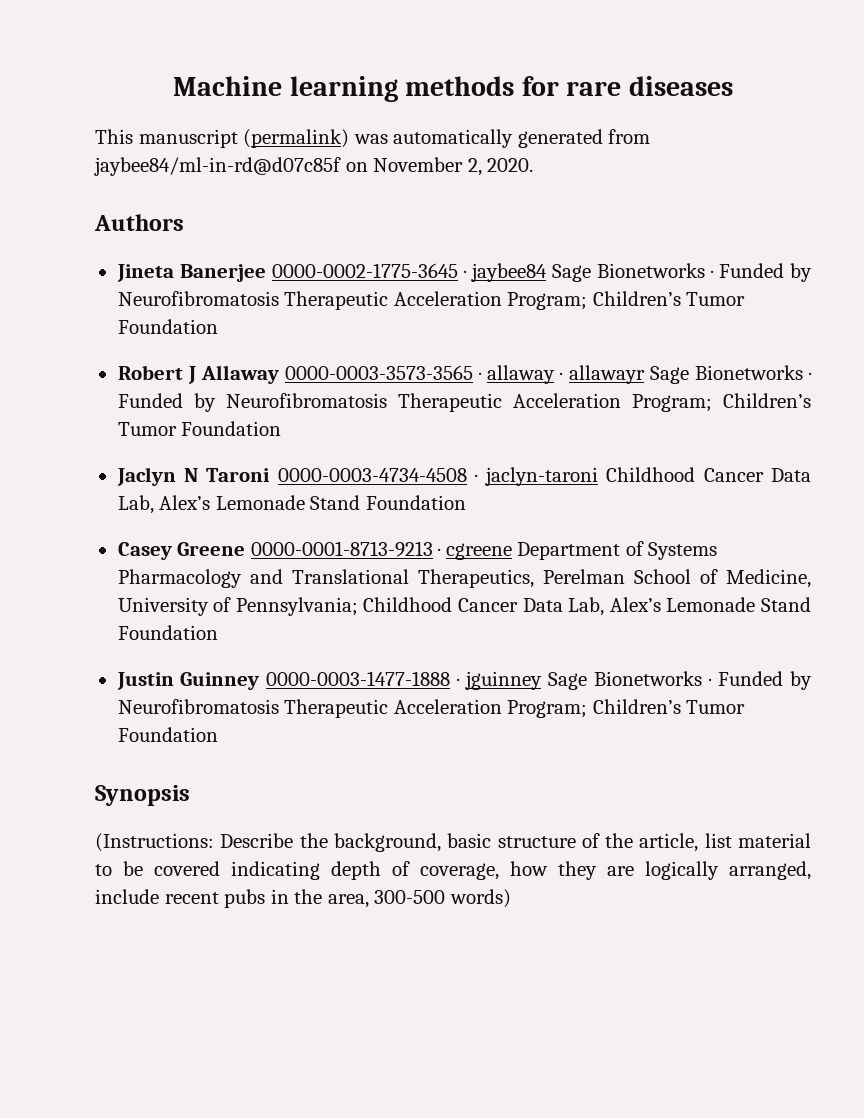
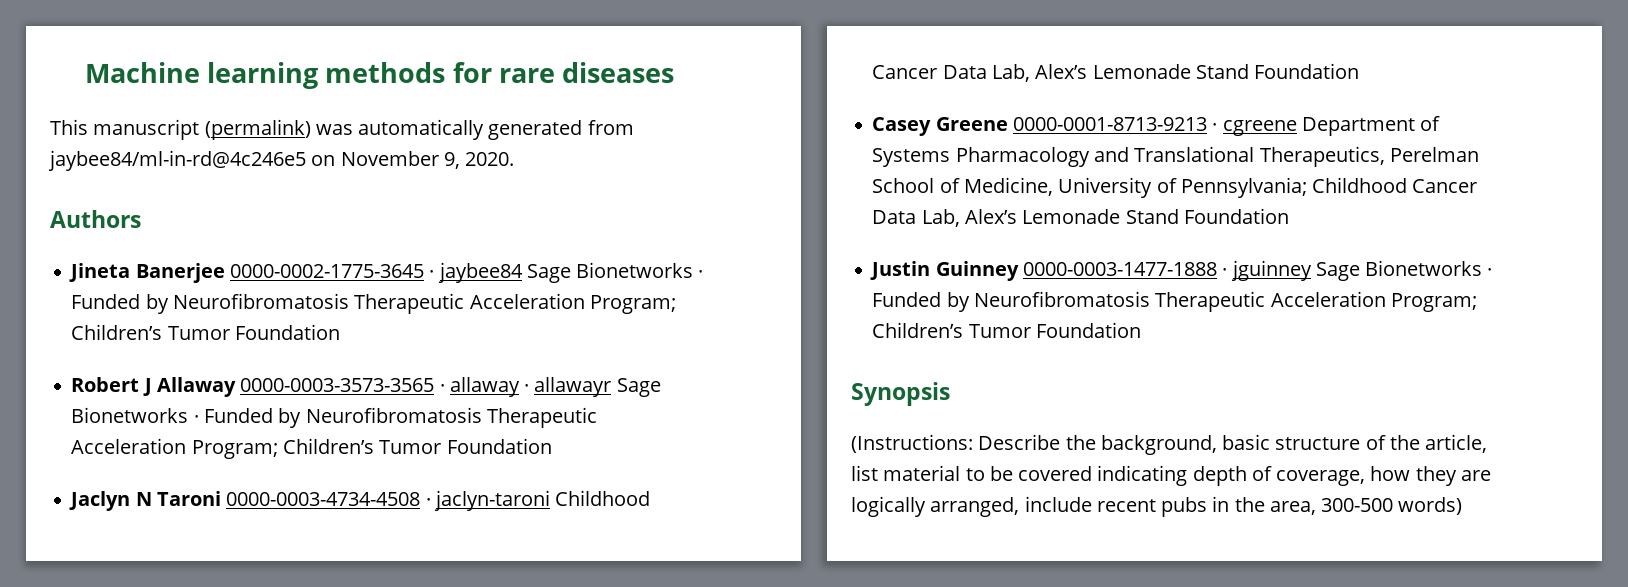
- This manuscript (permalink) was automatically generated from jaybee84/ml-in-rd@d07c85f on November 2, 2020.
+ This manuscript (permalink) was automatically generated from jaybee84/ml-in-rd@4c246e5 on November 9, 2020.

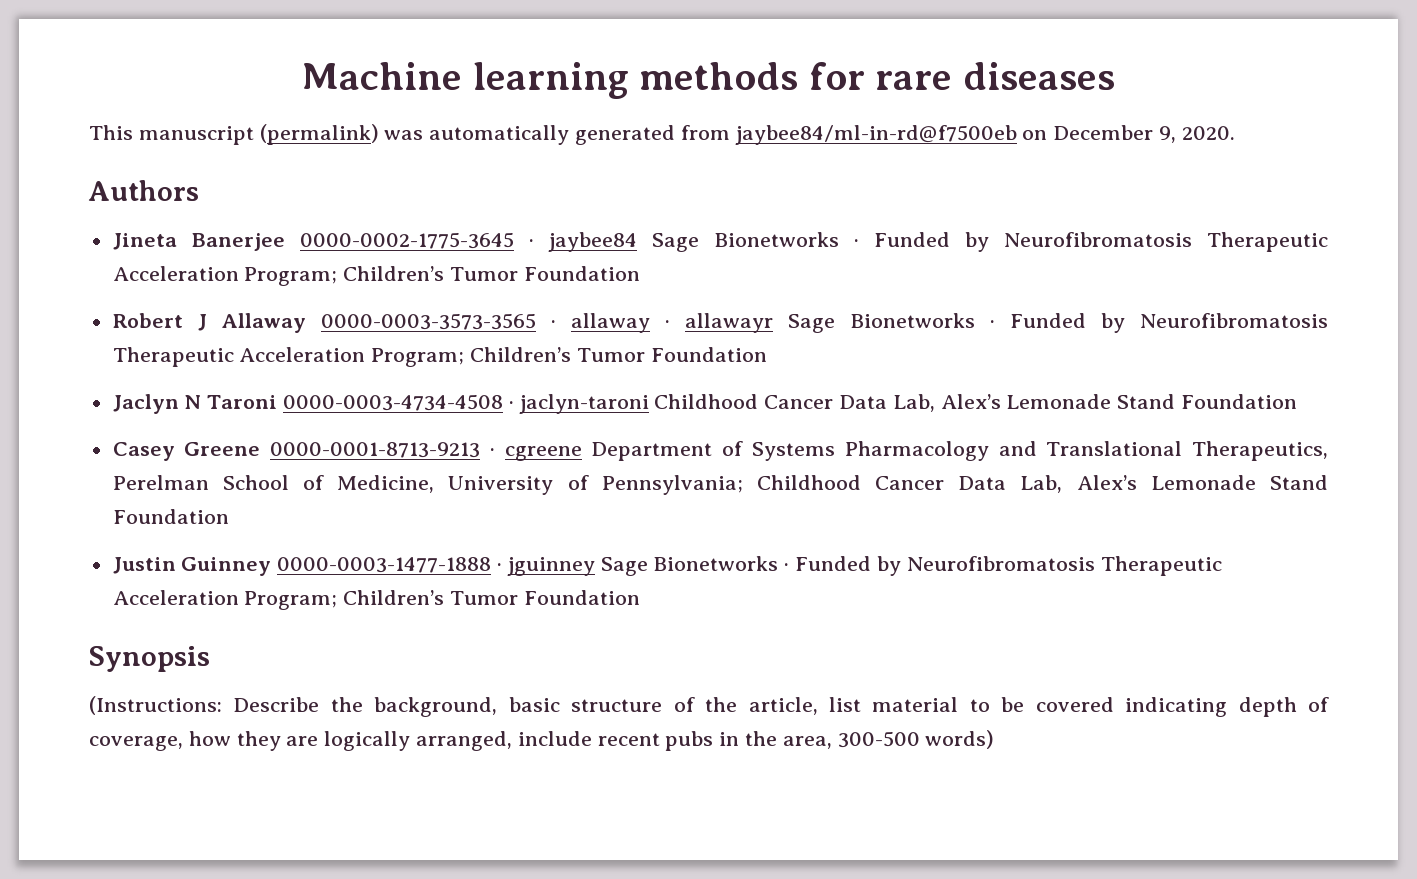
- This manuscript (permalink) was automatically generated from jaybee84/ml-in-rd@4c246e5 on November 9, 2020.
+ This manuscript (permalink) was automatically generated from jaybee84/ml-in-rd@f7500eb on December 9, 2020.

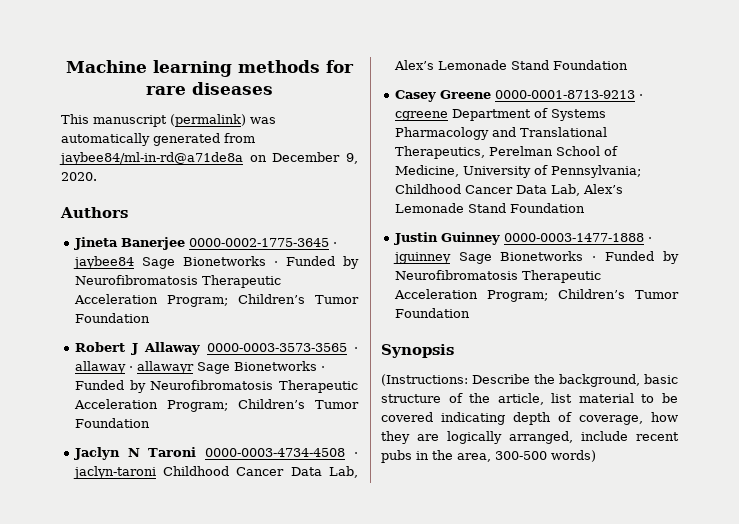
- This manuscript (permalink) was automatically generated from jaybee84/ml-in-rd@f7500eb on December 9, 2020.
+ This manuscript (permalink) was automatically generated from jaybee84/ml-in-rd@a71de8a on December 9, 2020.

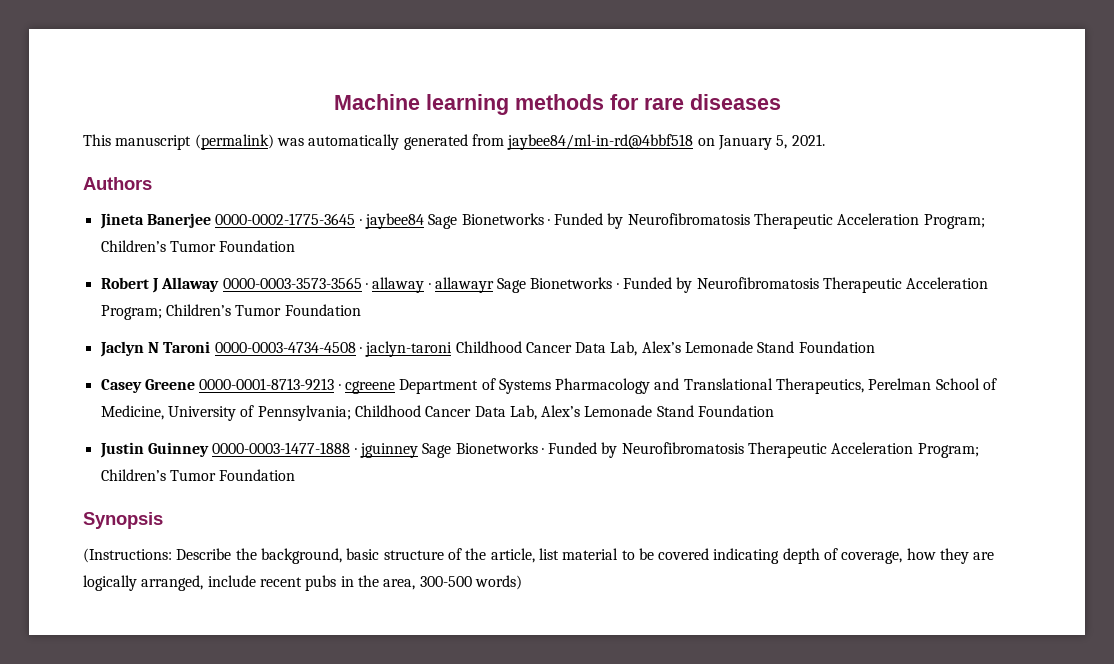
- This manuscript (permalink) was automatically generated from jaybee84/ml-in-rd@a71de8a on December 9, 2020.
+ This manuscript (permalink) was automatically generated from jaybee84/ml-in-rd@4bbf518 on January 5, 2021.

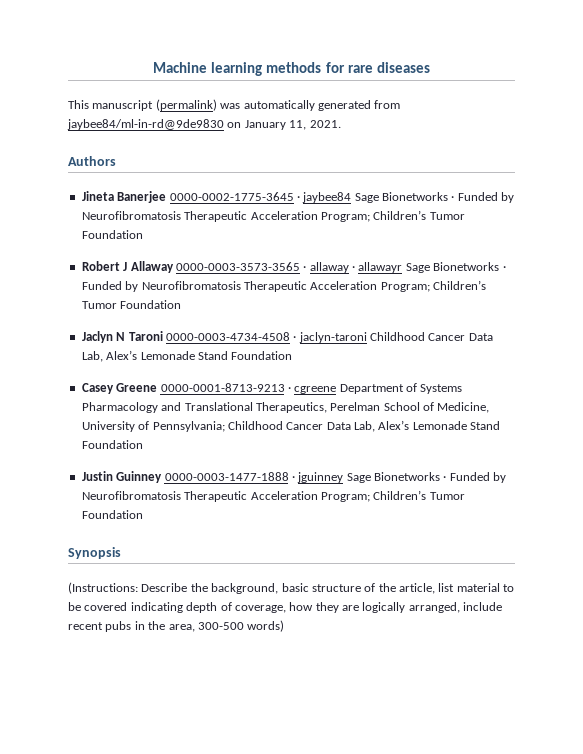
- This manuscript (permalink) was automatically generated from jaybee84/ml-in-rd@4bbf518 on January 5, 2021.
+ This manuscript (permalink) was automatically generated from jaybee84/ml-in-rd@9de9830 on January 11, 2021.

